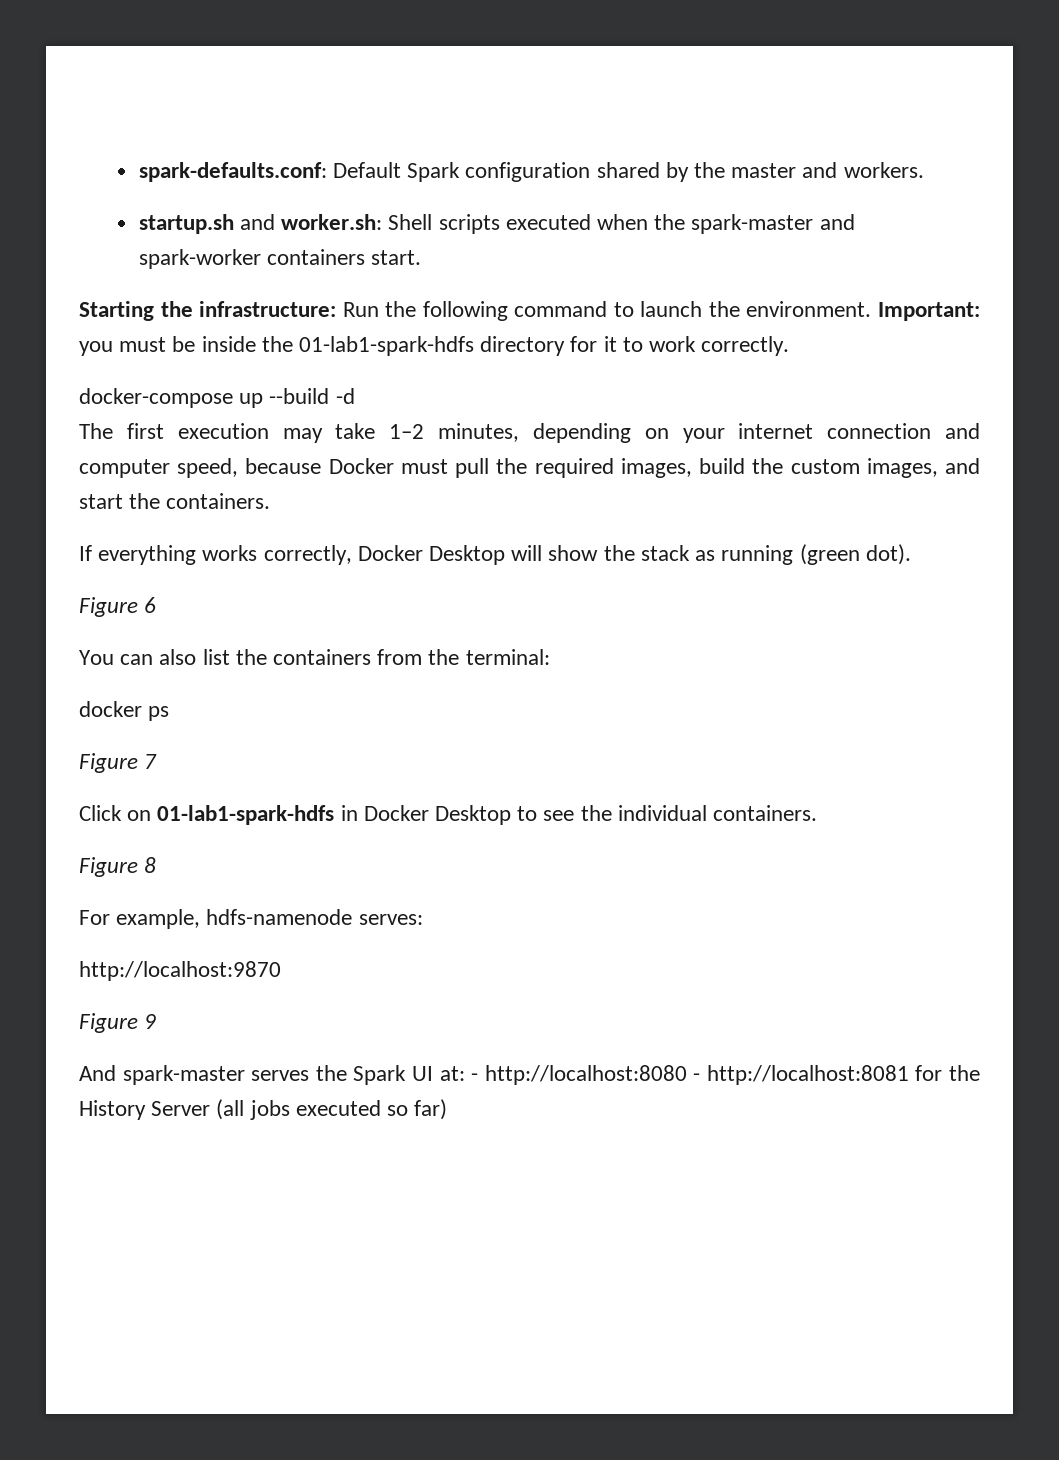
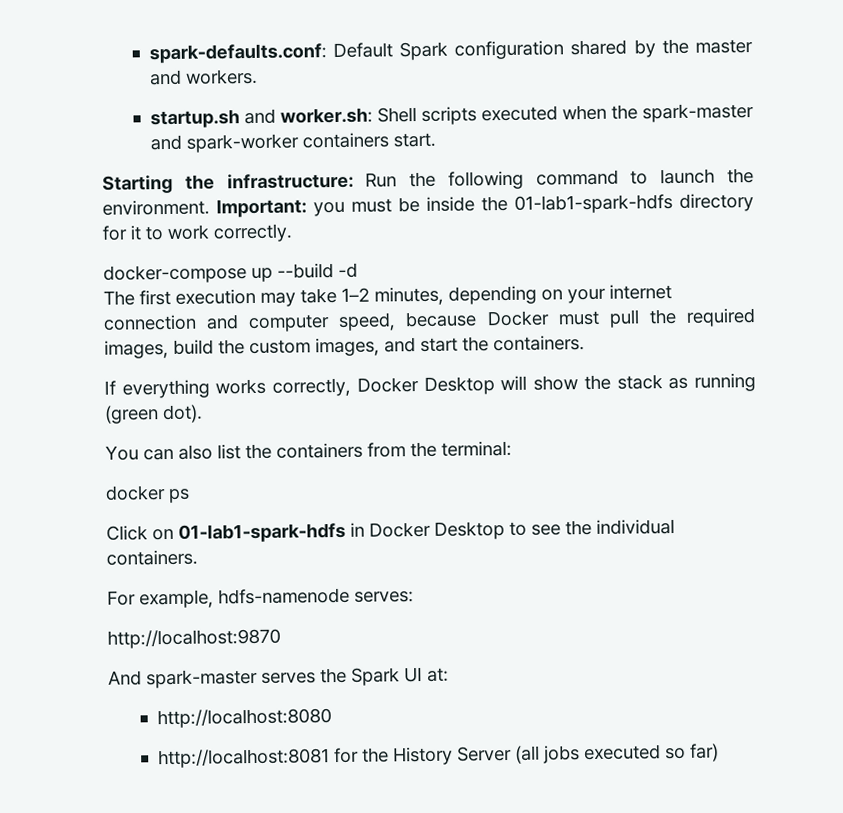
- Figure 6
- Figure 7
- Figure 8
- Figure 9
- And spark-master serves the Spark UI at: - http://localhost:8080 - http://localhost:8081 for the History Server (all jobs executed so far)
+ And spark-master serves the Spark UI at:
+ http://localhost:8080
+ http://localhost:8081 for the History Server (all jobs executed so far)

